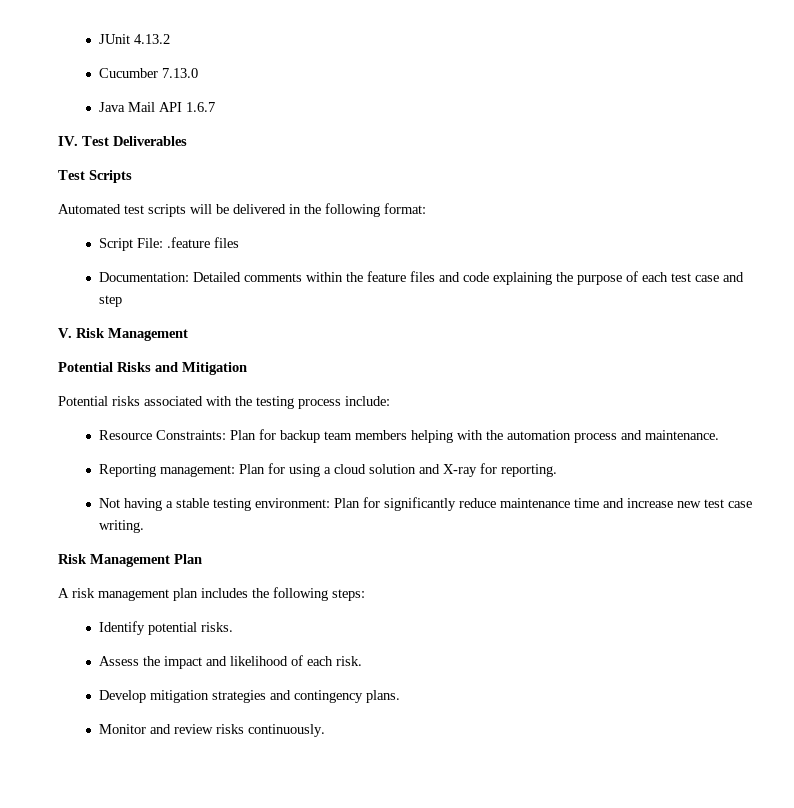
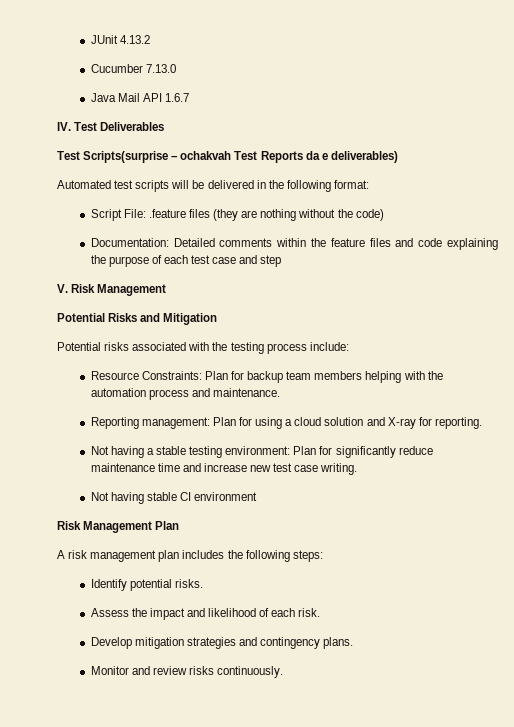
- Test Scripts
+ Test Scripts(surprise – ochakvah Test Reports da e deliverables)
- Script File: .feature files
+ Script File: .feature files (they are nothing without the code)
+ Not having stable CI environment

